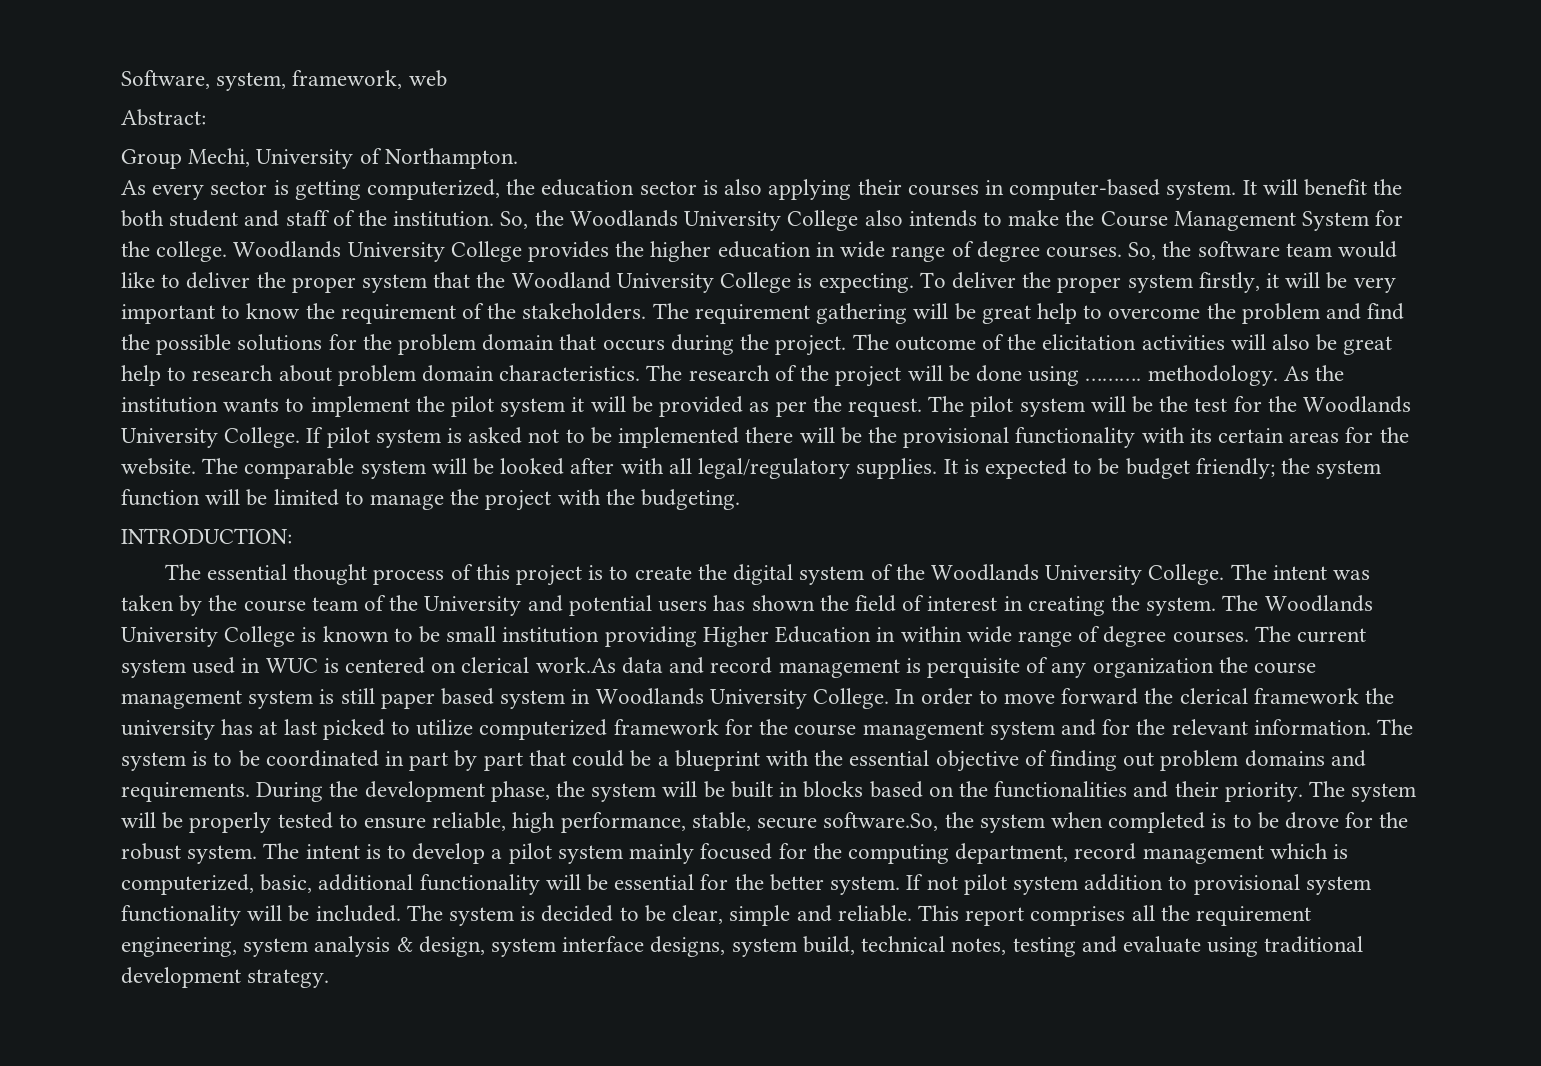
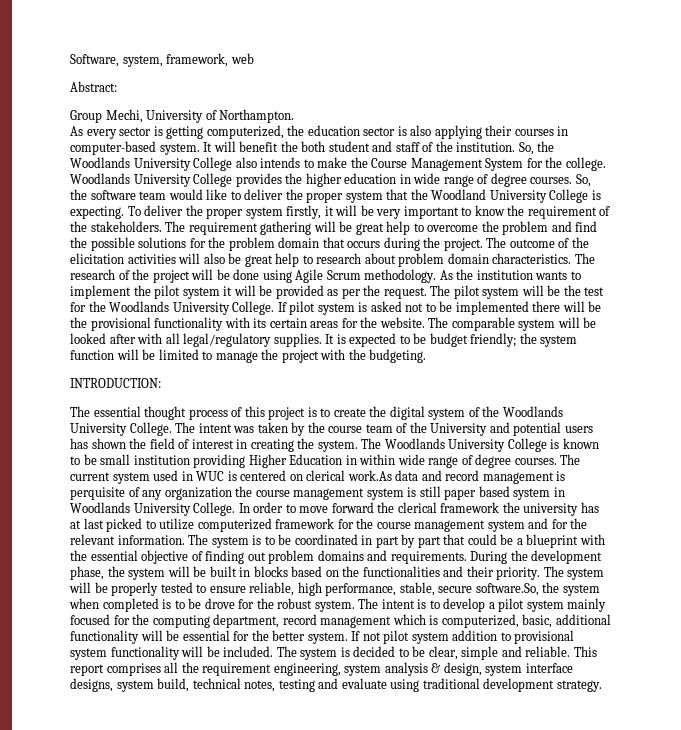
- The research of the project will be done using ………. methodology.
+ The research of the project will be done using Agile Scrum methodology.

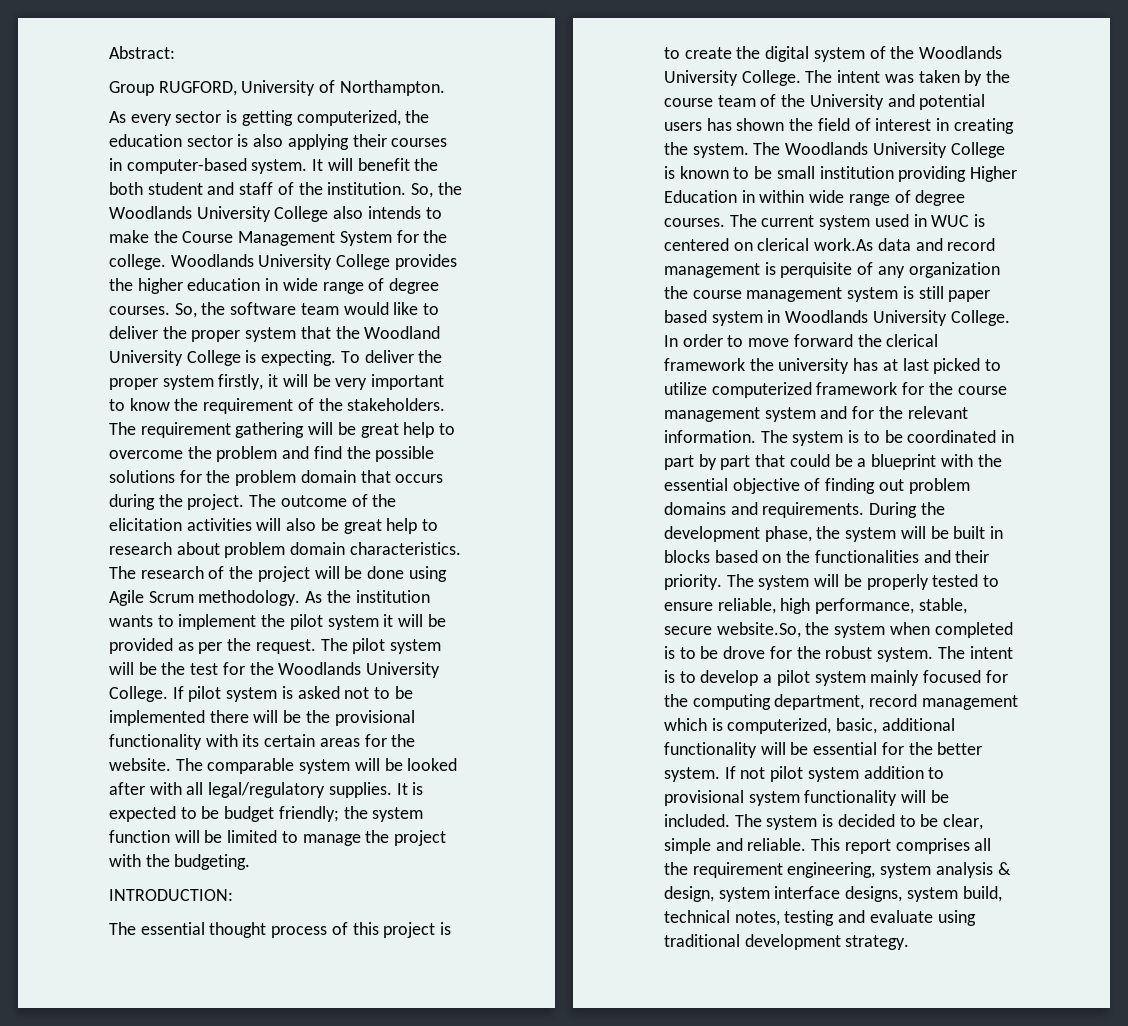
- Software, system, framework, web
- Group Mechi, University of Northampton.
+ Group RUGFORD, University of Northampton.
- The system will be properly tested to ensure reliable, high performance, stable, secure software.So, the system when completed is to be drove for the robust system.
+ The system will be properly tested to ensure reliable, high performance, stable, secure website.So, the system when completed is to be drove for the robust system.

